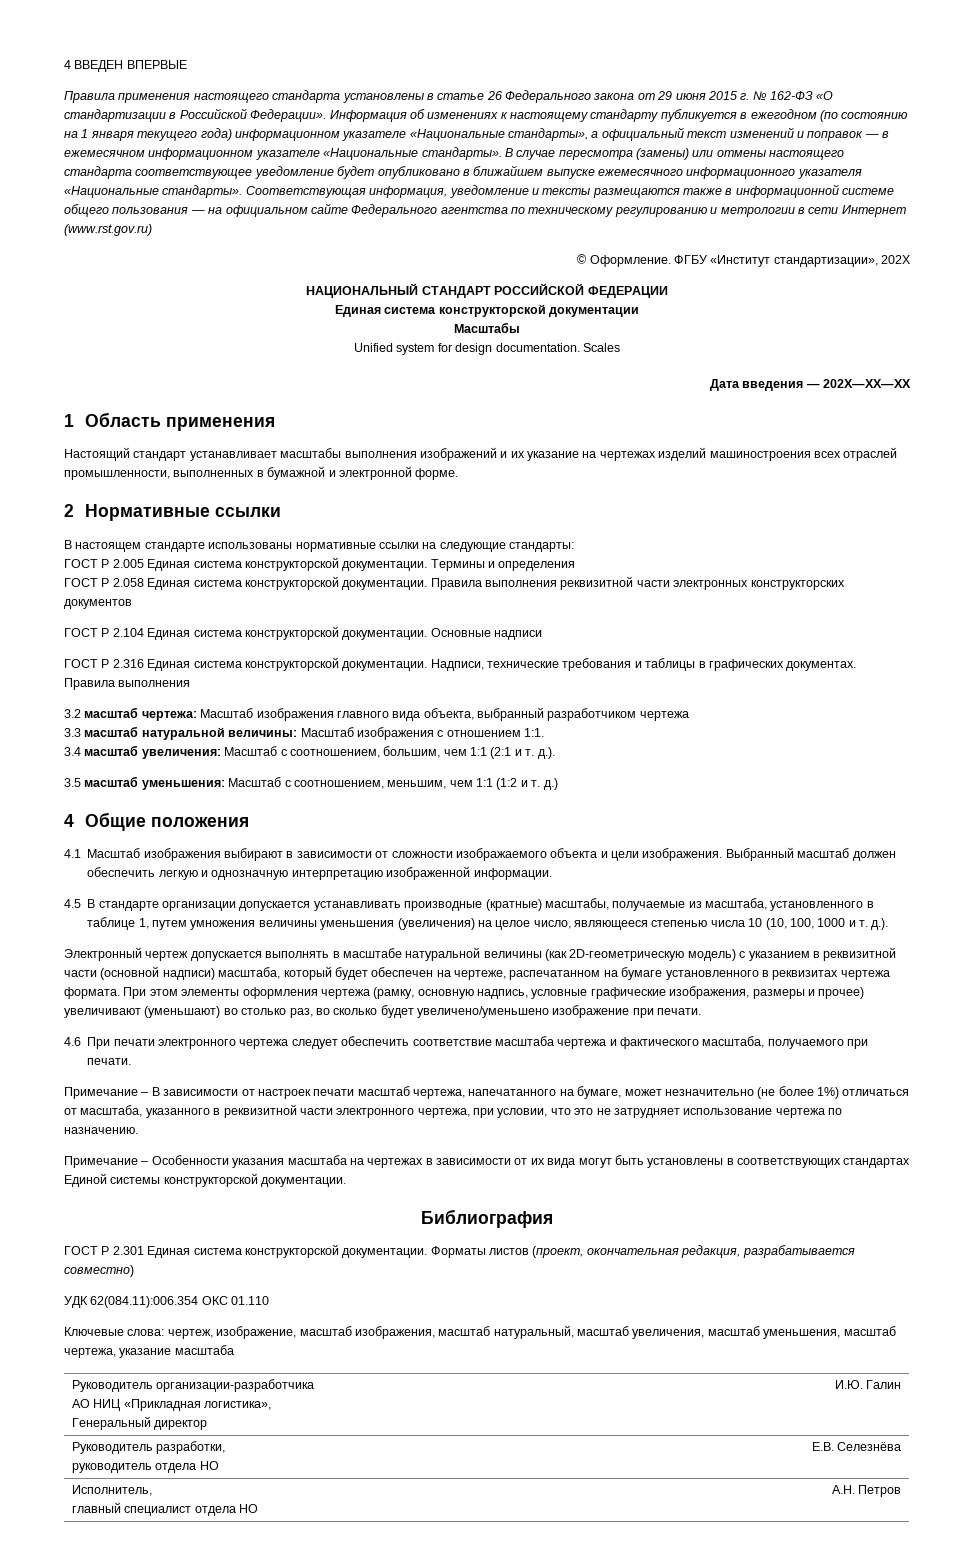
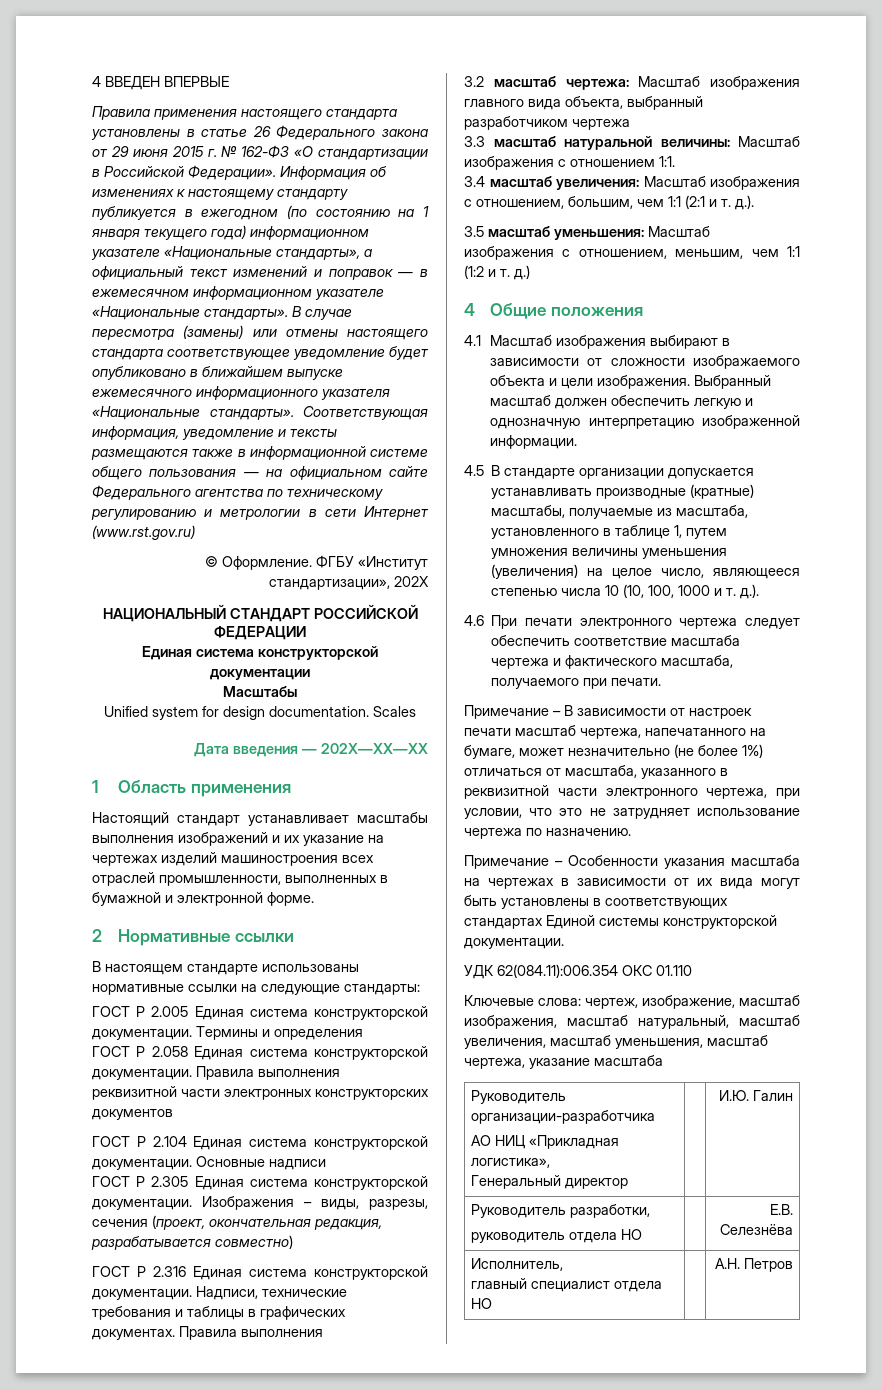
+ ГОСТ Р 2.305 Единая система конструкторской документации. Изображения – виды, разрезы, сечения (проект, окончательная редакция, разрабатывается совместно)
- 3.4 масштаб увеличения: Масштаб с соотношением, большим, чем 1:1 (2:1 и т. д.).
+ 3.4 масштаб увеличения: Масштаб изображения с отношением, большим, чем 1:1 (2:1 и т. д.).
- 3.5 масштаб уменьшения: Масштаб с соотношением, меньшим, чем 1:1 (1:2 и т. д.)
+ 3.5 масштаб уменьшения: Масштаб изображения с отношением, меньшим, чем 1:1 (1:2 и т. д.)
- Электронный чертеж допускается выполнять в масштабе натуральной величины (как 2D-геометрическую модель) с указанием в реквизитной части (основной надписи) масштаба, который будет обеспечен на чертеже, распечатанном на бумаге установленного в реквизитах чертежа формата. При этом элементы оформления чертежа (рамку, основную надпись, условные графические изображения, размеры и прочее) увеличивают (уменьшают) во столько раз, во сколько будет увеличено/уменьшено изображение при печати.
- Библиография
- ГОСТ Р 2.301 Единая система конструкторской документации. Форматы листов (проект, окончательная редакция, разрабатывается совместно)

